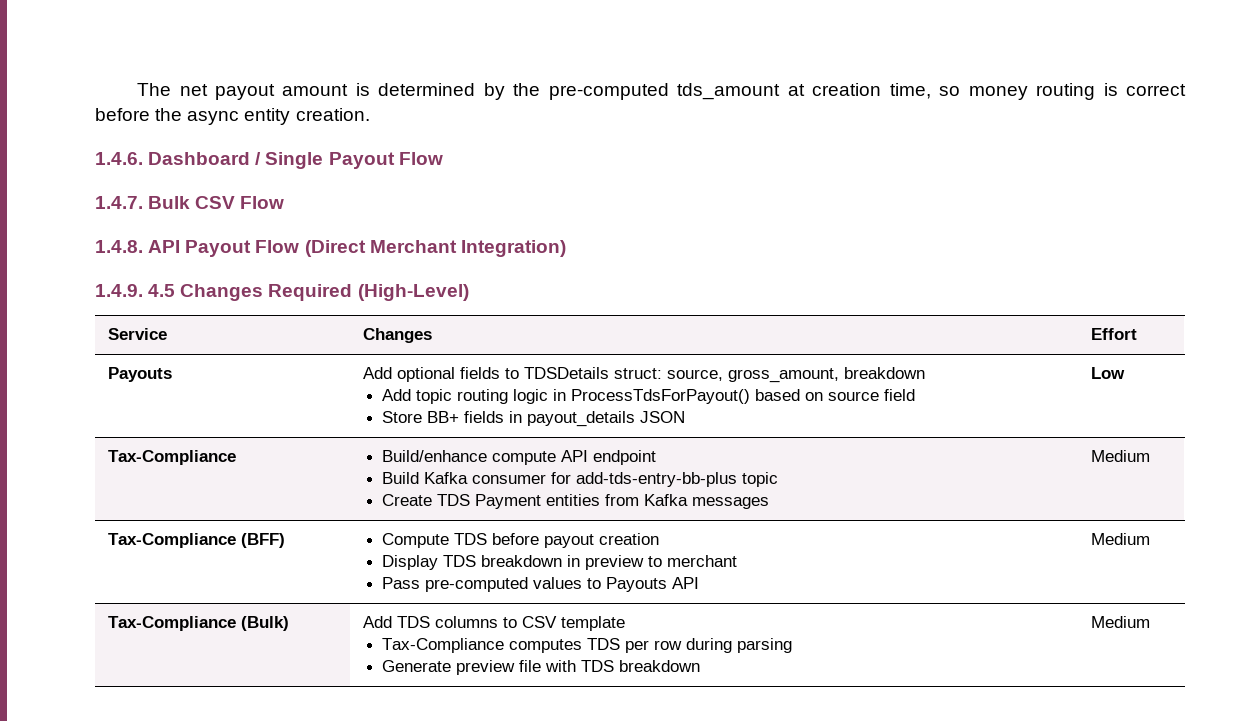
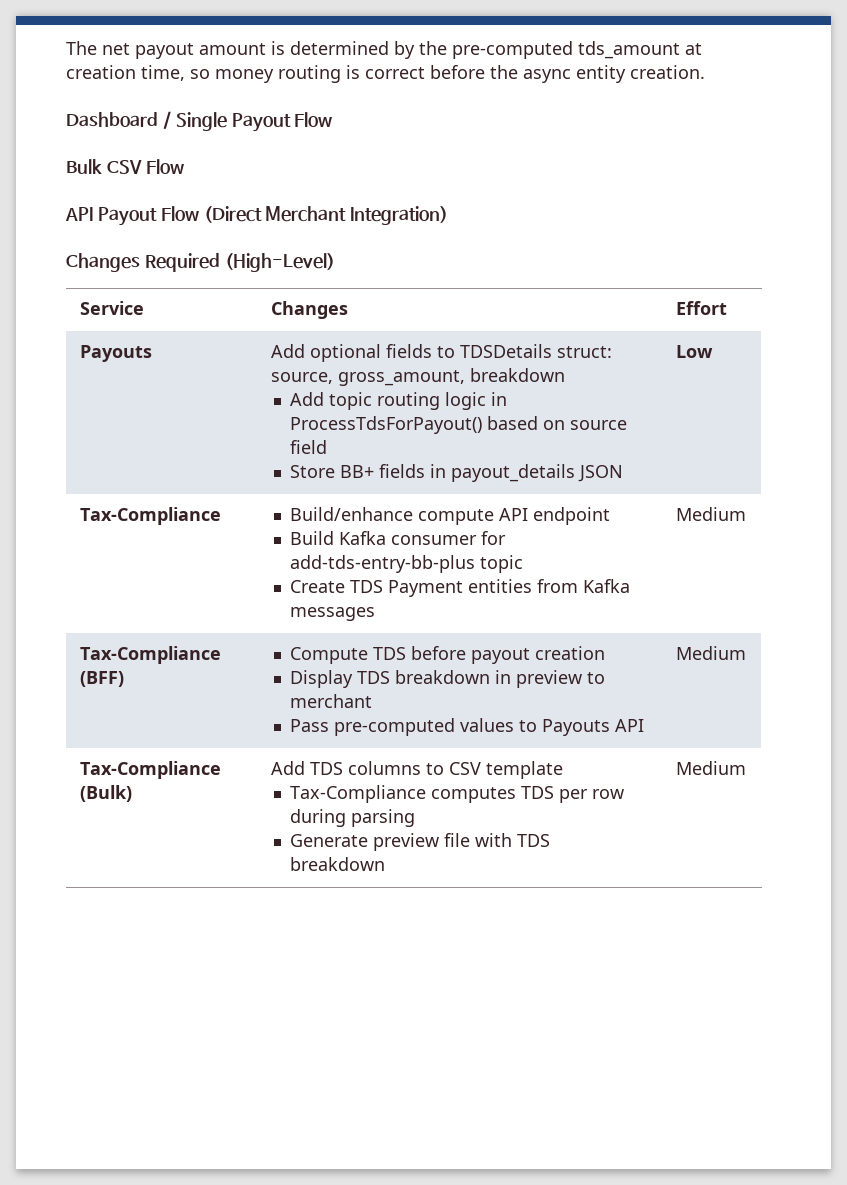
- 1.4.6. Dashboard / Single Payout Flow
+ Dashboard / Single Payout Flow
- 1.4.7. Bulk CSV Flow
+ Bulk CSV Flow
- 1.4.8. API Payout Flow (Direct Merchant Integration)
+ API Payout Flow (Direct Merchant Integration)
- 1.4.9. 4.5 Changes Required (High-Level)
+ Changes Required (High-Level)

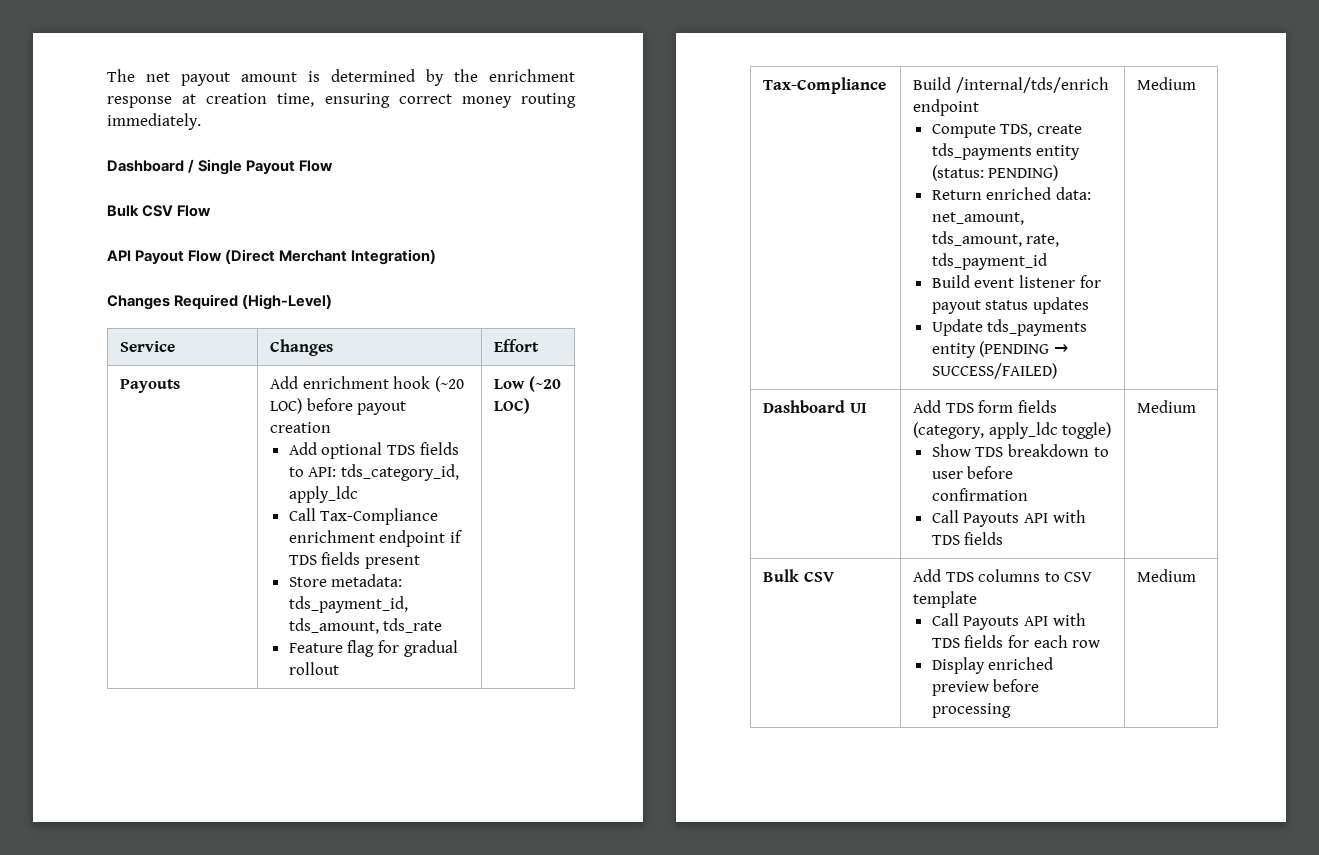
- The net payout amount is determined by the pre-computed tds_amount at creation time, so money routing is correct before the async entity creation.
+ The net payout amount is determined by the enrichment response at creation time, ensuring correct money routing immediately.
- Payouts | Add optional fields to TDSDetails struct: source, gross_amount, breakdown
- Add topic routing logic in ProcessTdsForPayout() based on source field
- Store BB+ fields in payout_details JSON | Low
- Tax-Compliance | Build/enhance compute API endpoint
- Build Kafka consumer for add-tds-entry-bb-plus topic
- Create TDS Payment entities from Kafka messages | Medium
- Tax-Compliance (BFF) | Compute TDS before payout creation
- Display TDS breakdown in preview to merchant
- Pass pre-computed values to Payouts API | Medium
- Tax-Compliance (Bulk) | Add TDS columns to CSV template
- Tax-Compliance computes TDS per row during parsing
- Generate preview file with TDS breakdown | Medium
+ Payouts | Add enrichment hook (~20 LOC) before payout creation
+ Add optional TDS fields to API: tds_category_id, apply_ldc
+ Call Tax-Compliance enrichment endpoint if TDS fields present
+ Store metadata: tds_payment_id, tds_amount, tds_rate
+ Feature flag for gradual rollout | Low (~20 LOC)
+ Tax-Compliance | Build /internal/tds/enrich endpoint
+ Compute TDS, create tds_payments entity (status: PENDING)
+ Return enriched data: net_amount, tds_amount, rate, tds_payment_id
+ Build event listener for payout status updates
+ Update tds_payments entity (PENDING → SUCCESS/FAILED) | Medium
+ Dashboard UI | Add TDS form fields (category, apply_ldc toggle)
+ Show TDS breakdown to user before confirmation
+ Call Payouts API with TDS fields | Medium
+ Bulk CSV | Add TDS columns to CSV template
+ Call Payouts API with TDS fields for each row
+ Display enriched preview before processing | Medium

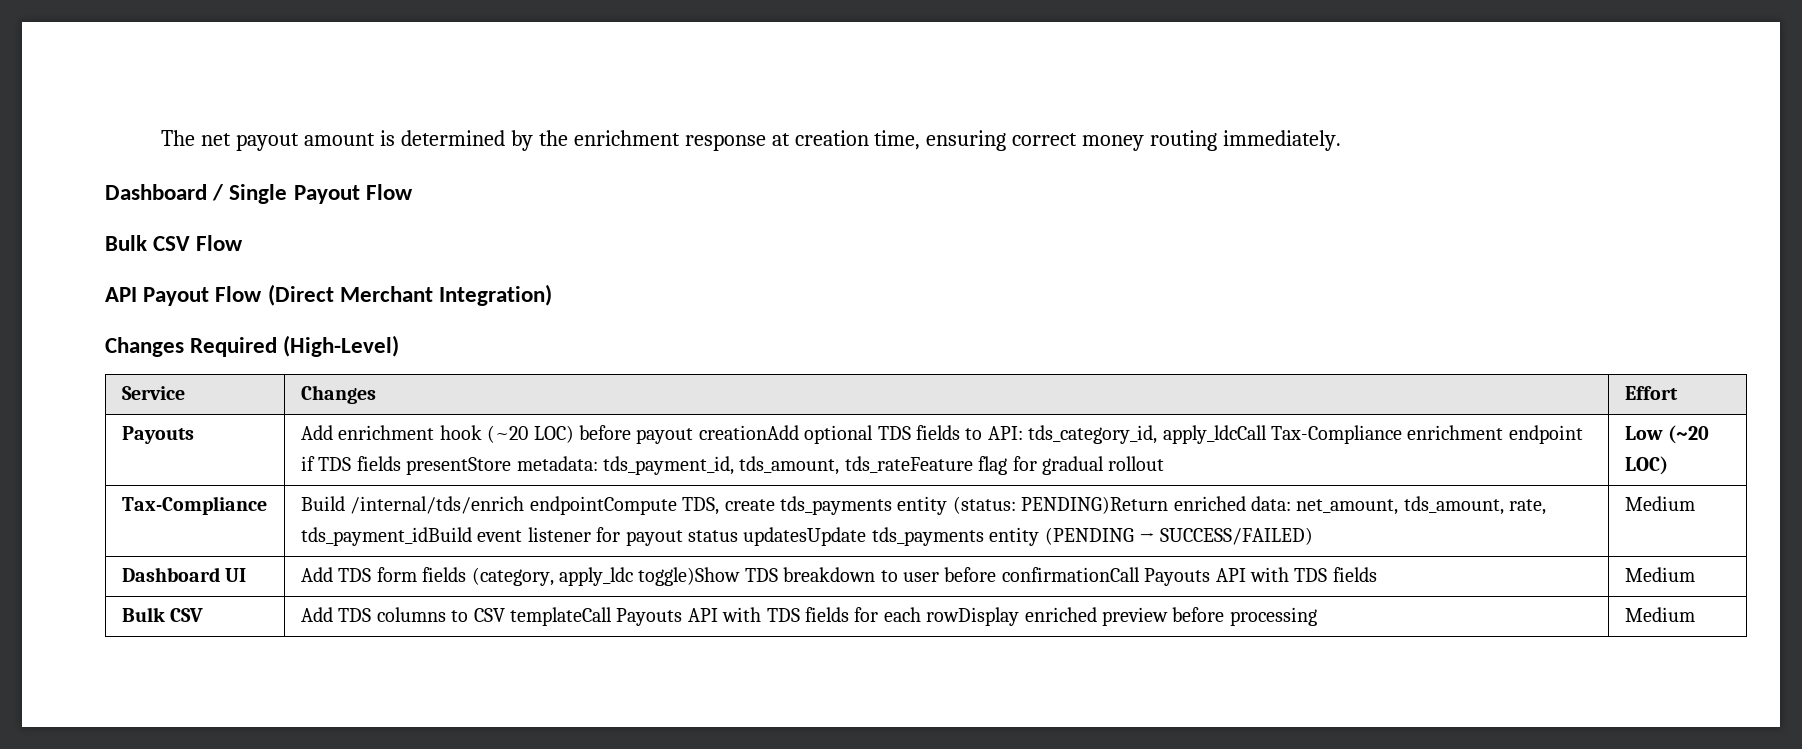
- Payouts | Add enrichment hook (~20 LOC) before payout creation
- Add optional TDS fields to API: tds_category_id, apply_ldc
- Call Tax-Compliance enrichment endpoint if TDS fields present
- Store metadata: tds_payment_id, tds_amount, tds_rate
- Feature flag for gradual rollout | Low (~20 LOC)
+ Payouts | Add enrichment hook (~20 LOC) before payout creationAdd optional TDS fields to API: tds_category_id, apply_ldcCall Tax-Compliance enrichment endpoint if TDS fields presentStore metadata: tds_payment_id, tds_amount, tds_rateFeature flag for gradual rollout | Low (~20 LOC)
- Tax-Compliance | Build /internal/tds/enrich endpoint
- Compute TDS, create tds_payments entity (status: PENDING)
- Return enriched data: net_amount, tds_amount, rate, tds_payment_id
- Build event listener for payout status updates
- Update tds_payments entity (PENDING → SUCCESS/FAILED) | Medium
+ Tax-Compliance | Build /internal/tds/enrich endpointCompute TDS, create tds_payments entity (status: PENDING)Return enriched data: net_amount, tds_amount, rate, tds_payment_idBuild event listener for payout status updatesUpdate tds_payments entity (PENDING → SUCCESS/FAILED) | Medium
- Dashboard UI | Add TDS form fields (category, apply_ldc toggle)
- Show TDS breakdown to user before confirmation
- Call Payouts API with TDS fields | Medium
+ Dashboard UI | Add TDS form fields (category, apply_ldc toggle)Show TDS breakdown to user before confirmationCall Payouts API with TDS fields | Medium
- Bulk CSV | Add TDS columns to CSV template
- Call Payouts API with TDS fields for each row
- Display enriched preview before processing | Medium
+ Bulk CSV | Add TDS columns to CSV templateCall Payouts API with TDS fields for each rowDisplay enriched preview before processing | Medium

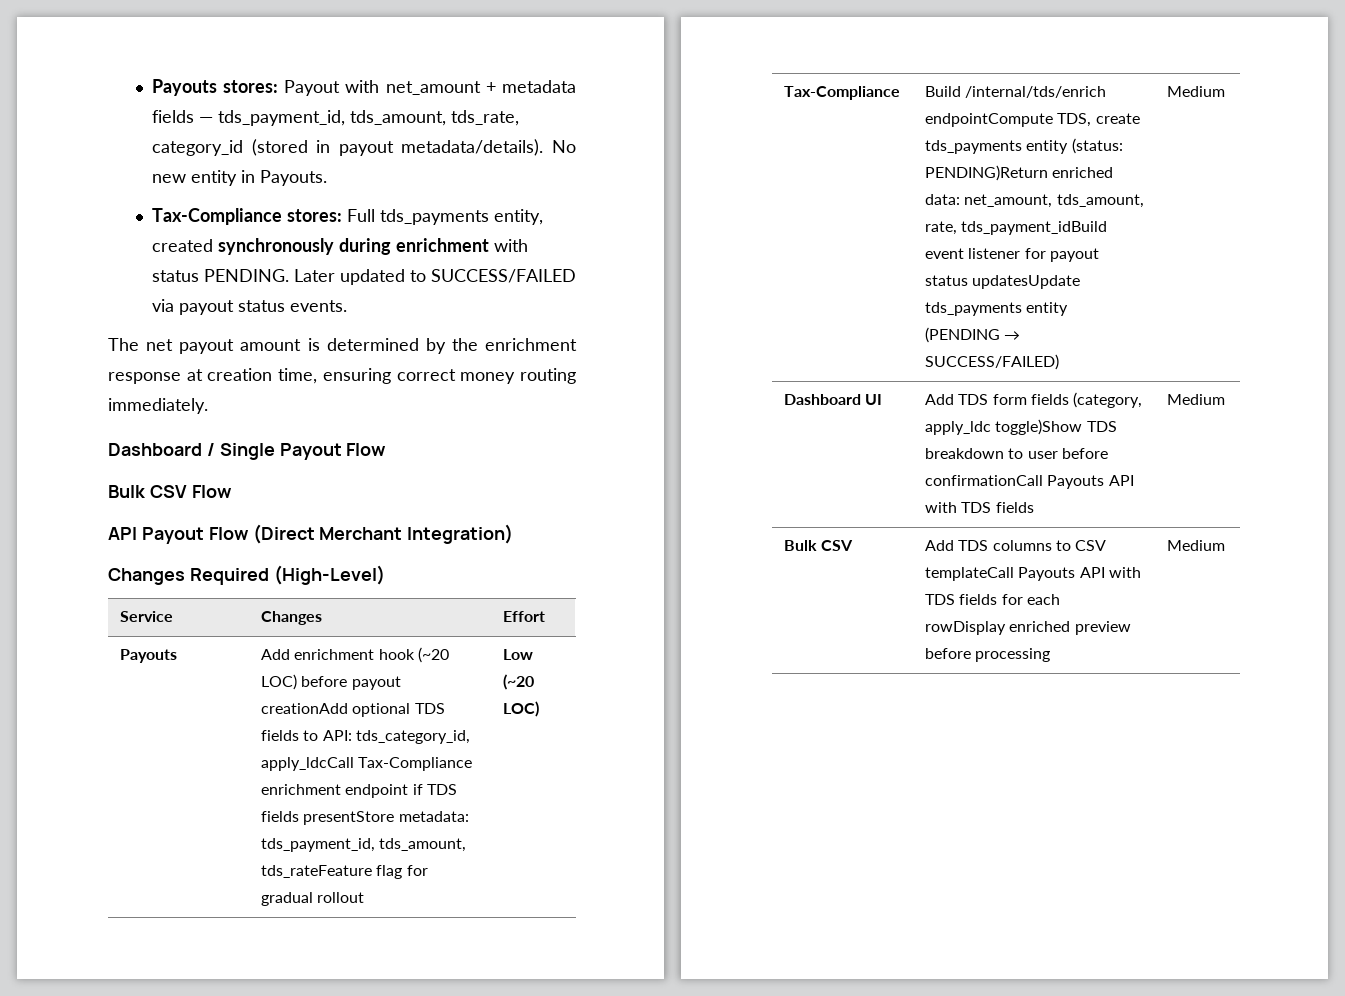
+ Payouts stores: Payout with net_amount + metadata fields — tds_payment_id, tds_amount, tds_rate, category_id (stored in payout metadata/details). No new entity in Payouts.
+ Tax-Compliance stores: Full tds_payments entity, created synchronously during enrichment with status PENDING. Later updated to SUCCESS/FAILED via payout status events.

